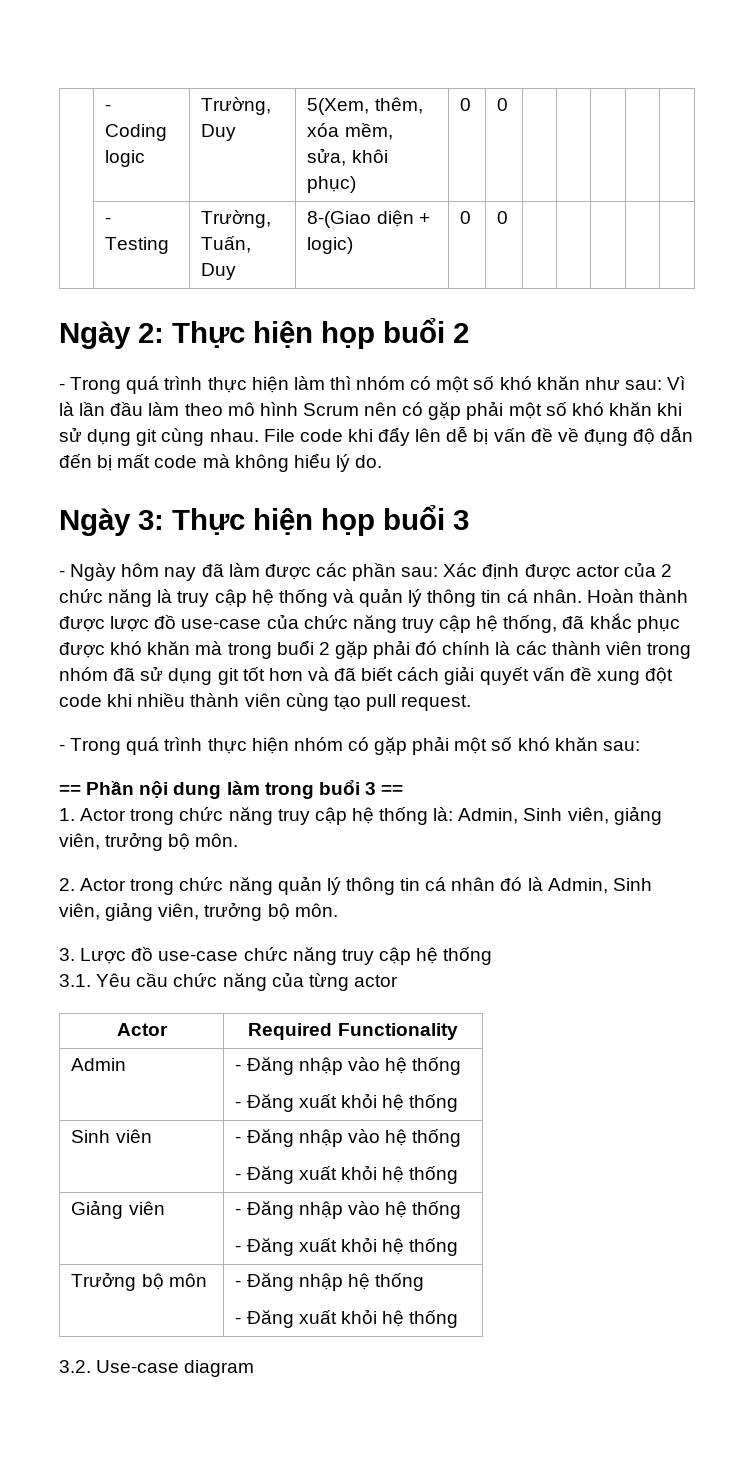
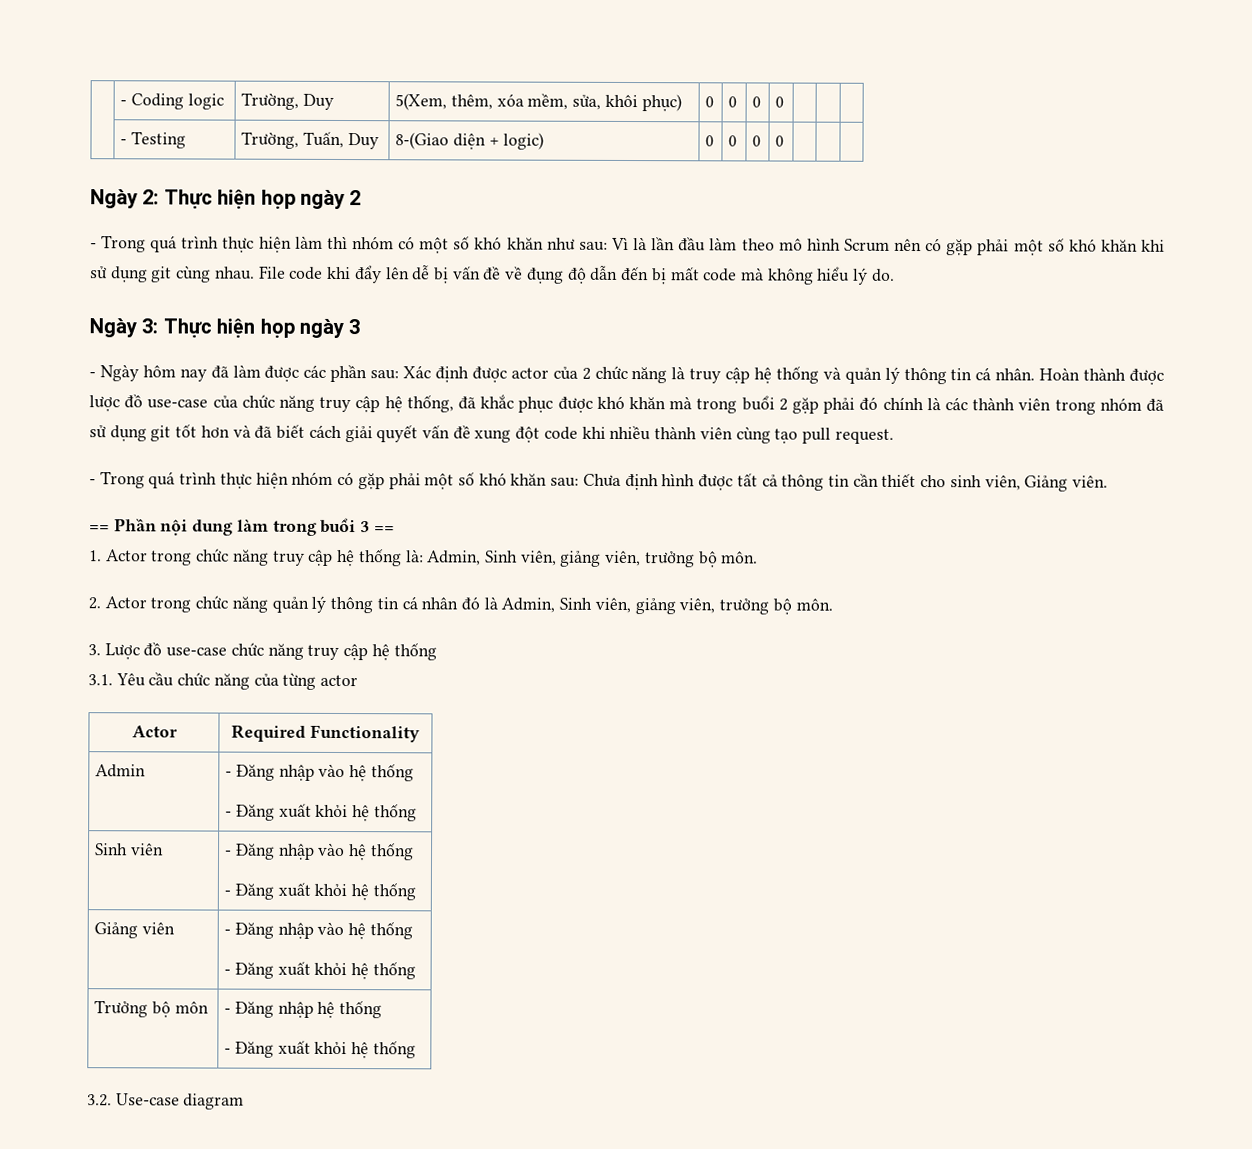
- | - Coding logic | Trường, Duy | 5(Xem, thêm, xóa mềm, sửa, khôi phục) | 0 | 0 | | | | |
+ | - Coding logic | Trường, Duy | 5(Xem, thêm, xóa mềm, sửa, khôi phục) | 0 | 0 | 0 | 0 | | |
- | - Testing | Trường, Tuấn, Duy | 8-(Giao diện + logic) | 0 | 0 | | | | |
+ | - Testing | Trường, Tuấn, Duy | 8-(Giao diện + logic) | 0 | 0 | 0 | 0 | | |
- Ngày 2: Thực hiện họp buổi 2
+ Ngày 2: Thực hiện họp ngày 2
- Ngày 3: Thực hiện họp buổi 3
+ Ngày 3: Thực hiện họp ngày 3
- - Trong quá trình thực hiện nhóm có gặp phải một số khó khăn sau:
+ - Trong quá trình thực hiện nhóm có gặp phải một số khó khăn sau: Chưa định hình được tất cả thông tin cần thiết cho sinh viên, Giảng viên.

